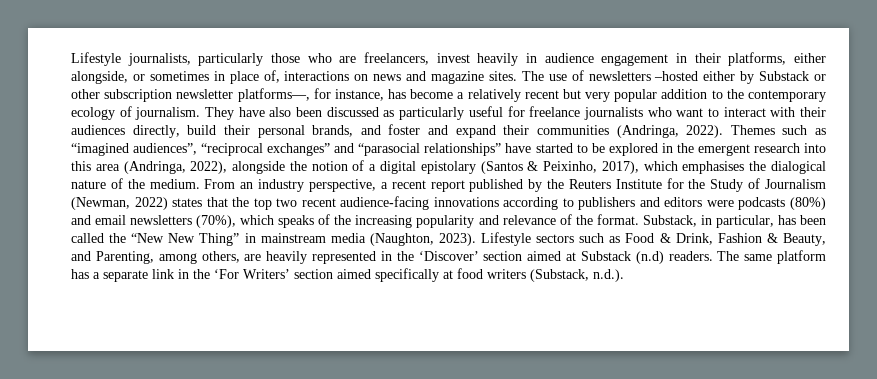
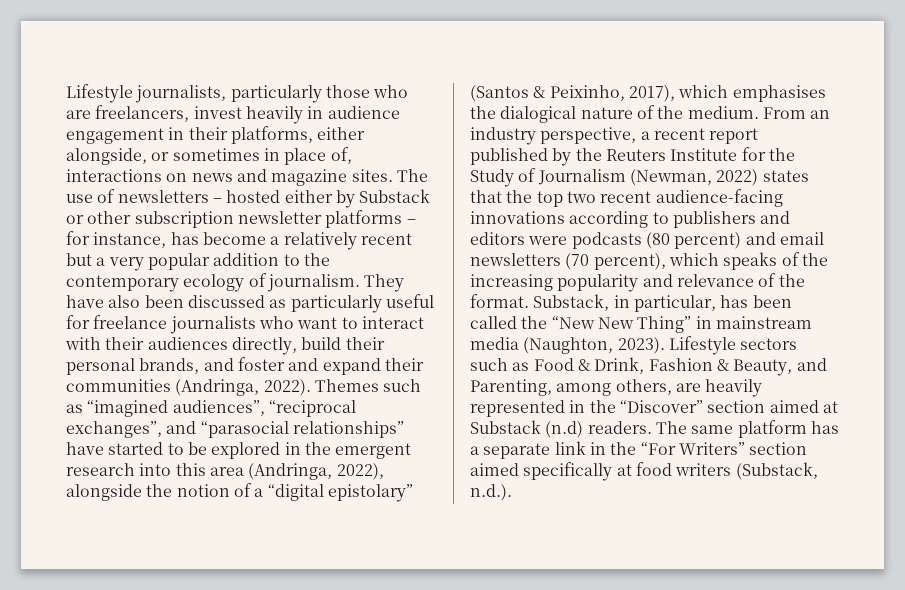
- The use of newsletters –hosted either by Substack or other subscription newsletter platforms—, for instance, has become a relatively recent but very popular addition to the contemporary ecology of journalism.
+ The use of newsletters – hosted either by Substack or other subscription newsletter platforms – for instance, has become a relatively recent but a very popular addition to the contemporary ecology of journalism.
- Themes such as “imagined audiences”, “reciprocal exchanges” and “parasocial relationships” have started to be explored in the emergent research into this area (Andringa, 2022), alongside the notion of a digital epistolary (Santos & Peixinho, 2017), which emphasises the dialogical nature of the medium.
+ Themes such as “imagined audiences”, “reciprocal exchanges”, and “parasocial relationships” have started to be explored in the emergent research into this area (Andringa, 2022), alongside the notion of a “digital epistolary” (Santos & Peixinho, 2017), which emphasises the dialogical nature of the medium.
- From an industry perspective, a recent report published by the Reuters Institute for the Study of Journalism (Newman, 2022) states that the top two recent audience-facing innovations according to publishers and editors were podcasts (80%) and email newsletters (70%), which speaks of the increasing popularity and relevance of the format.
+ From an industry perspective, a recent report published by the Reuters Institute for the Study of Journalism (Newman, 2022) states that the top two recent audience-facing innovations according to publishers and editors were podcasts (80 percent) and email newsletters (70 percent), which speaks of the increasing popularity and relevance of the format.
- Lifestyle sectors such as Food & Drink, Fashion & Beauty, and Parenting, among others, are heavily represented in the ‘Discover’ section aimed at Substack (n.d) readers.
+ Lifestyle sectors such as Food & Drink, Fashion & Beauty, and Parenting, among others, are heavily represented in the “Discover” section aimed at Substack (n.d) readers.
- The same platform has a separate link in the ‘For Writers’ section aimed specifically at food writers (Substack, n.d.).
+ The same platform has a separate link in the “For Writers” section aimed specifically at food writers (Substack, n.d.).

